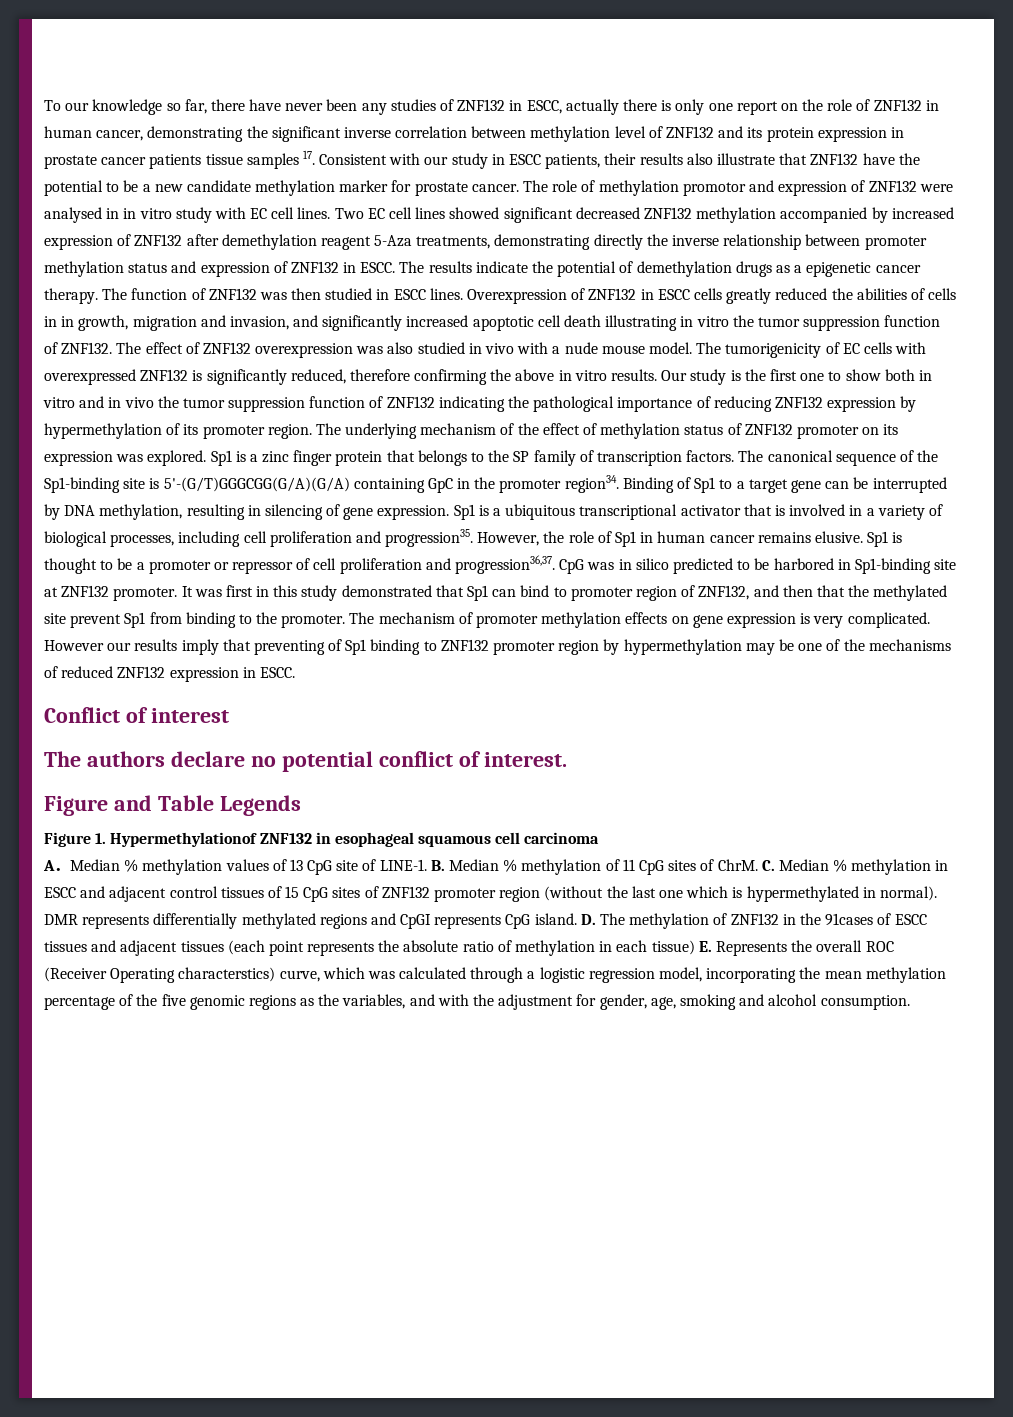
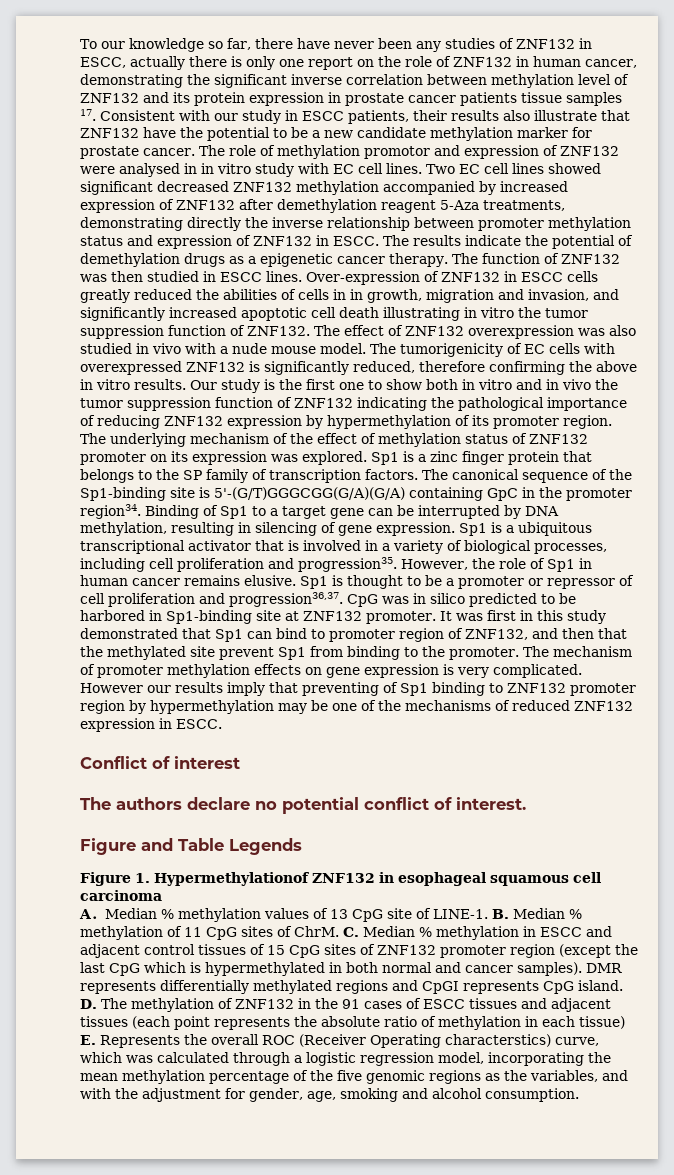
- Overexpression of ZNF132 in ESCC cells greatly reduced the abilities of cells in in growth, migration and invasion, and significantly increased apoptotic cell death illustrating in vitro the tumor suppression function of ZNF132.
+ Over-expression of ZNF132 in ESCC cells greatly reduced the abilities of cells in in growth, migration and invasion, and significantly increased apoptotic cell death illustrating in vitro the tumor suppression function of ZNF132.
- C. Median % methylation in ESCC and adjacent control tissues of 15 CpG sites of ZNF132 promoter region (without the last one which is hypermethylated in normal).
+ C. Median % methylation in ESCC and adjacent control tissues of 15 CpG sites of ZNF132 promoter region (except the last CpG which is hypermethylated in both normal and cancer samples).
- D. The methylation of ZNF132 in the 91cases of ESCC tissues and adjacent tissues (each point represents the absolute ratio of methylation in each tissue) E. Represents the overall ROC (Receiver Operating characterstics) curve, which was calculated through a logistic regression model, incorporating the mean methylation percentage of the five genomic regions as the variables, and with the adjustment for gender, age, smoking and alcohol consumption.
+ D. The methylation of ZNF132 in the 91 cases of ESCC tissues and adjacent tissues (each point represents the absolute ratio of methylation in each tissue) E. Represents the overall ROC (Receiver Operating characterstics) curve, which was calculated through a logistic regression model, incorporating the mean methylation percentage of the five genomic regions as the variables, and with the adjustment for gender, age, smoking and alcohol consumption.

